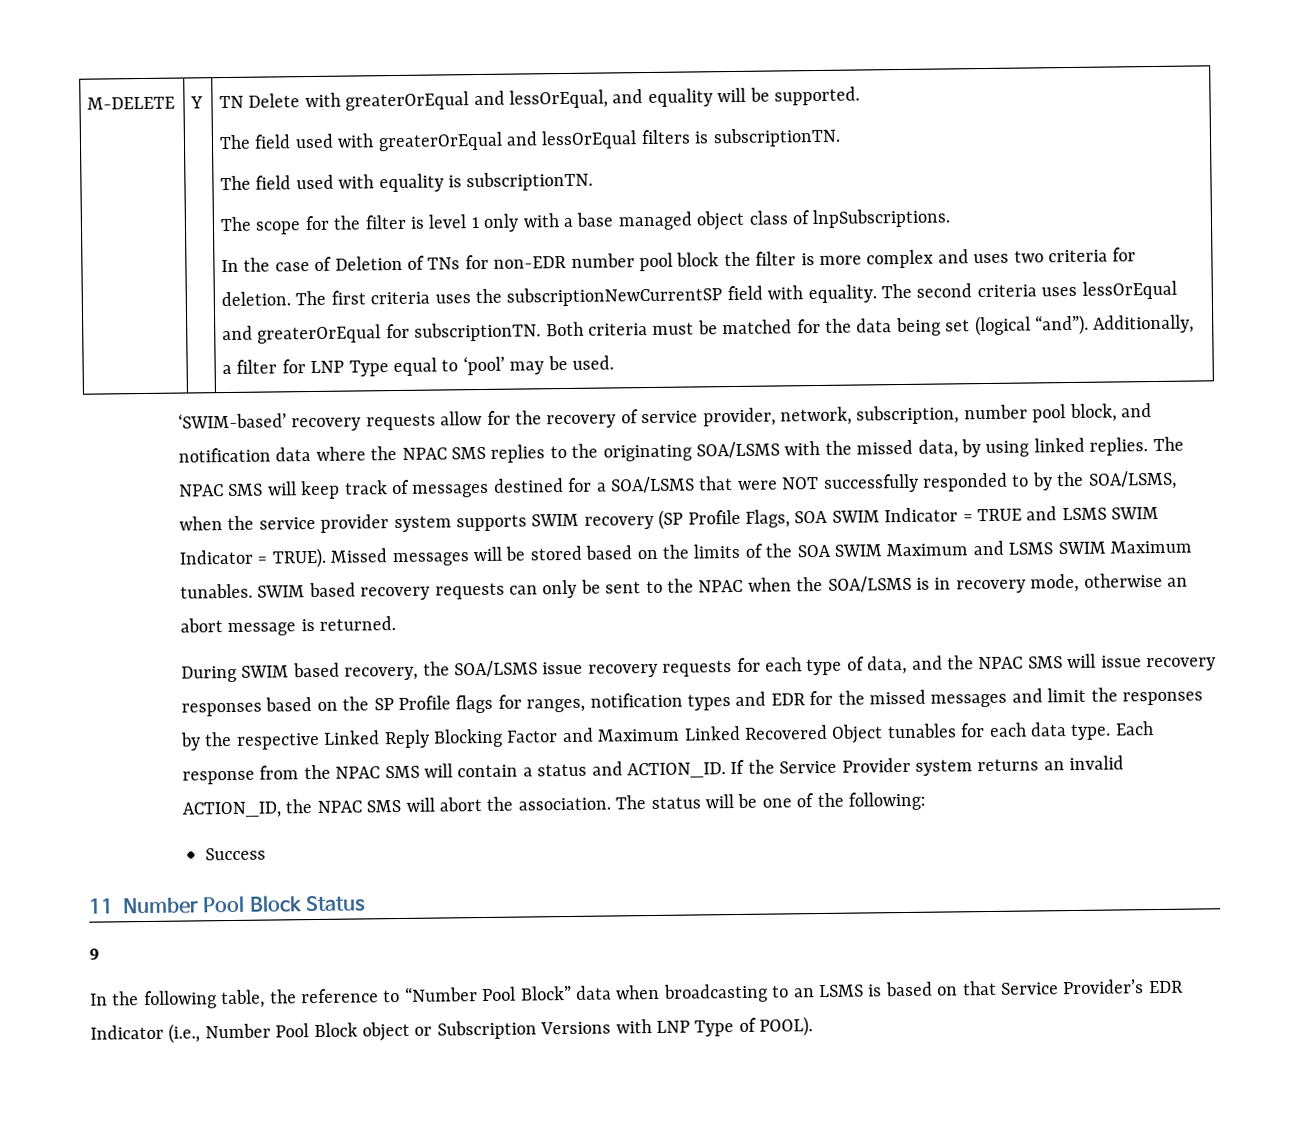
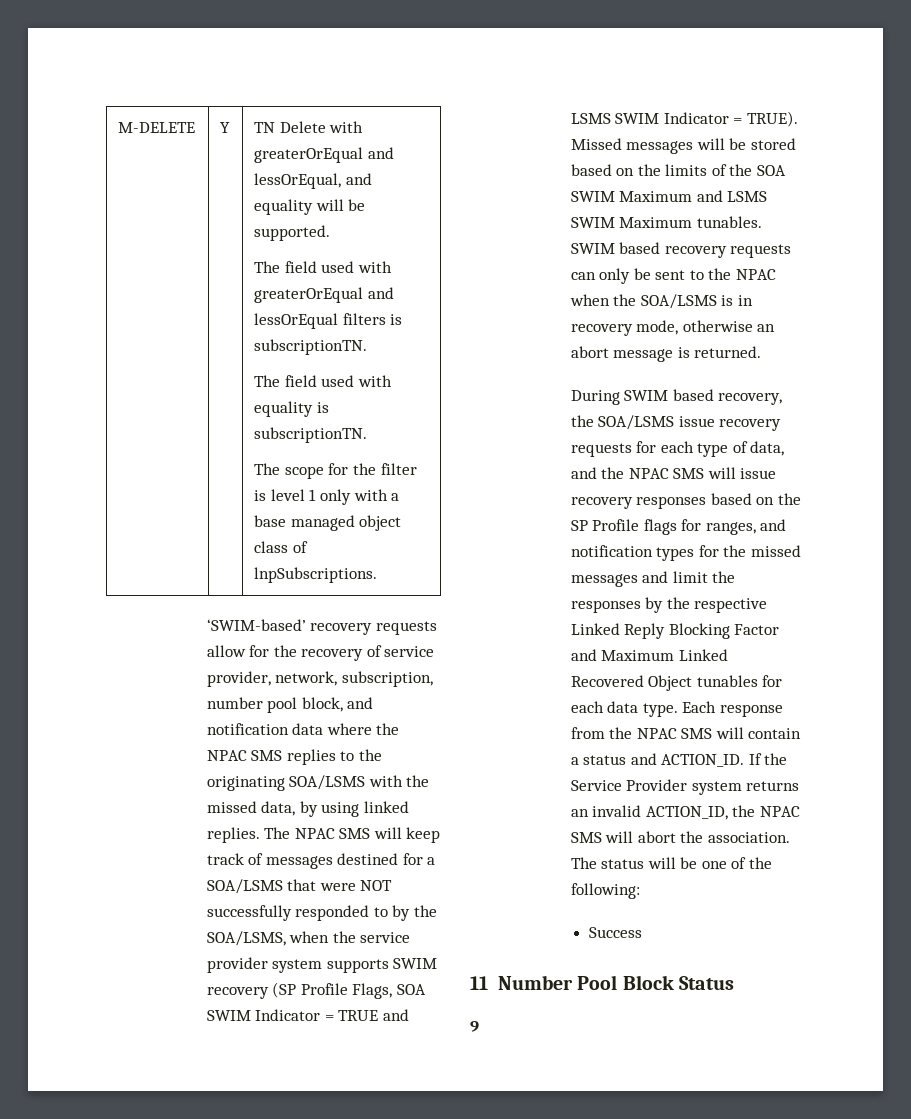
- In the case of Deletion of TNs for non-EDR number pool block the filter is more complex and uses two criteria for deletion. The first criteria uses the subscriptionNewCurrentSP field with equality. The second criteria uses lessOrEqual and greaterOrEqual for subscriptionTN. Both criteria must be matched for the data being set (logical “and”). Additionally, a filter for LNP Type equal to ‘pool’ may be used.
- During SWIM based recovery, the SOA/LSMS issue recovery requests for each type of data, and the NPAC SMS will issue recovery responses based on the SP Profile flags for ranges, notification types and EDR for the missed messages and limit the responses by the respective Linked Reply Blocking Factor and Maximum Linked Recovered Object tunables for each data type.
+ During SWIM based recovery, the SOA/LSMS issue recovery requests for each type of data, and the NPAC SMS will issue recovery responses based on the SP Profile flags for ranges, and notification types for the missed messages and limit the responses by the respective Linked Reply Blocking Factor and Maximum Linked Recovered Object tunables for each data type.
- In the following table, the reference to “Number Pool Block” data when broadcasting to an LSMS is based on that Service Provider’s EDR Indicator (i.e., Number Pool Block object or Subscription Versions with LNP Type of POOL).

